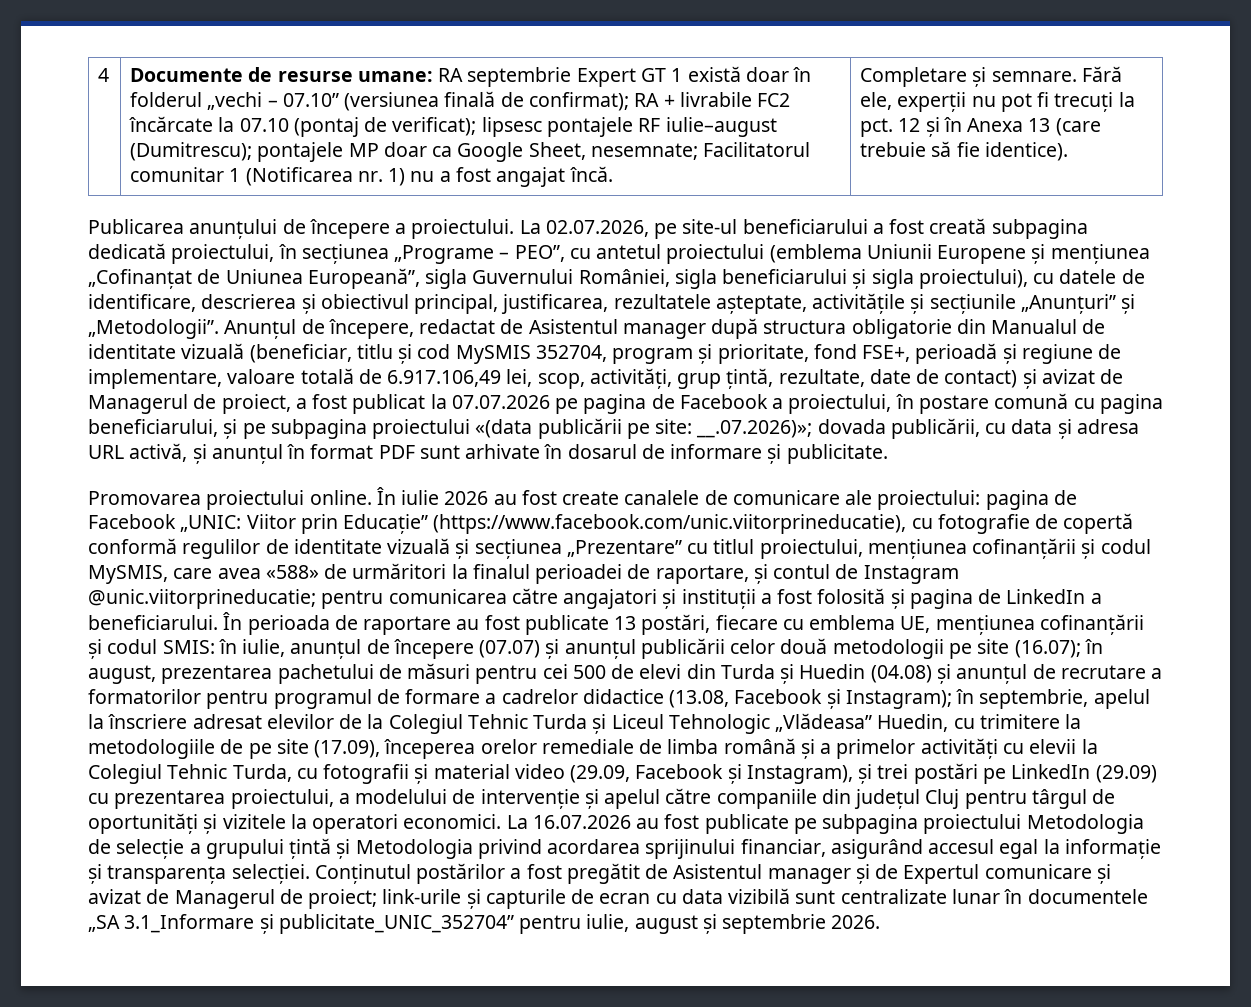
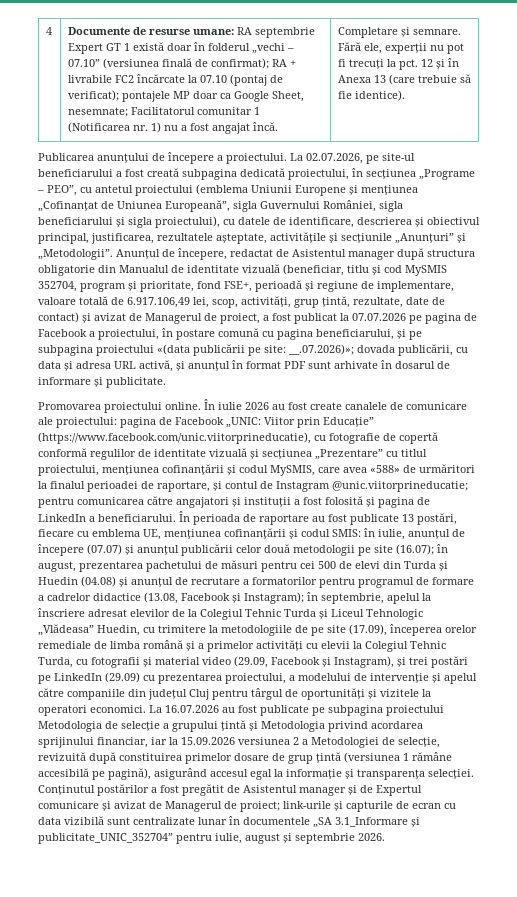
- Documente de resurse umane: RA septembrie Expert GT 1 există doar în folderul „vechi – 07.10” (versiunea finală de confirmat); RA + livrabile FC2 încărcate la 07.10 (pontaj de verificat); lipsesc pontajele RF iulie–august (Dumitrescu); pontajele MP doar ca Google Sheet, nesemnate; Facilitatorul comunitar 1 (Notificarea nr. 1) nu a fost angajat încă.
+ Documente de resurse umane: RA septembrie Expert GT 1 există doar în folderul „vechi – 07.10” (versiunea finală de confirmat); RA + livrabile FC2 încărcate la 07.10 (pontaj de verificat); pontajele MP doar ca Google Sheet, nesemnate; Facilitatorul comunitar 1 (Notificarea nr. 1) nu a fost angajat încă.
- La 16.07.2026 au fost publicate pe subpagina proiectului Metodologia de selecție a grupului țintă și Metodologia privind acordarea sprijinului financiar, asigurând accesul egal la informație și transparența selecției.
+ La 16.07.2026 au fost publicate pe subpagina proiectului Metodologia de selecție a grupului țintă și Metodologia privind acordarea sprijinului financiar, iar la 15.09.2026 versiunea 2 a Metodologiei de selecție, revizuită după constituirea primelor dosare de grup țintă (versiunea 1 rămâne accesibilă pe pagină), asigurând accesul egal la informație și transparența selecției.

